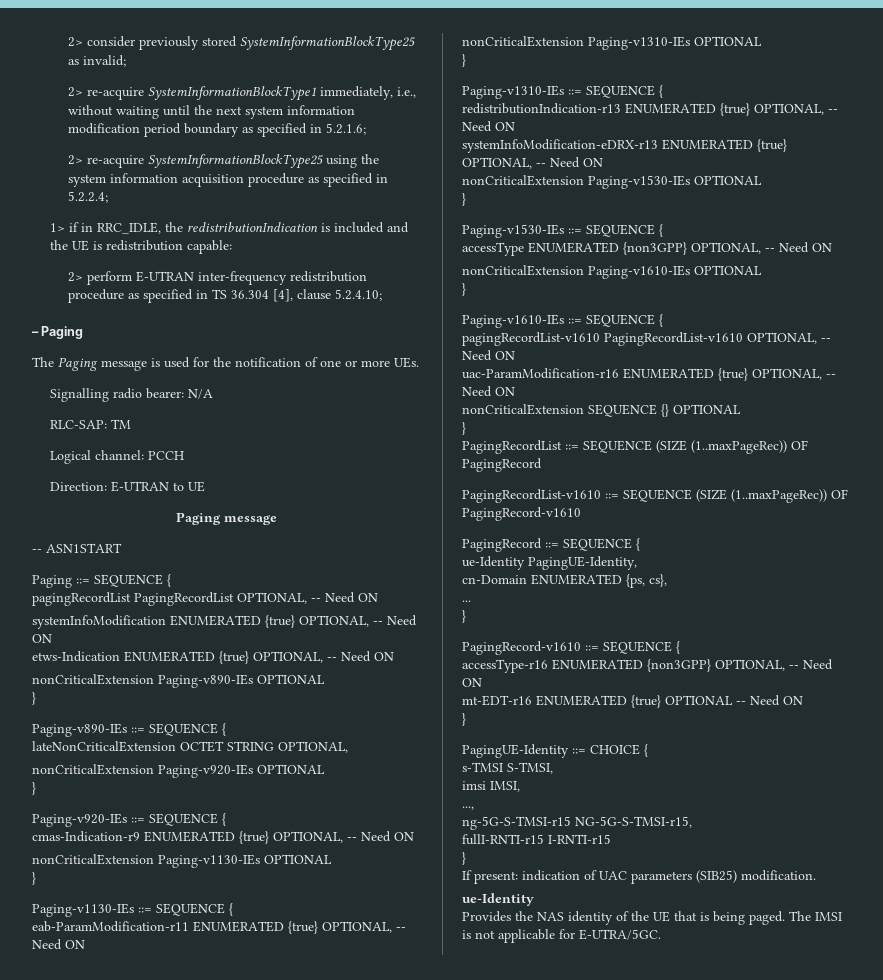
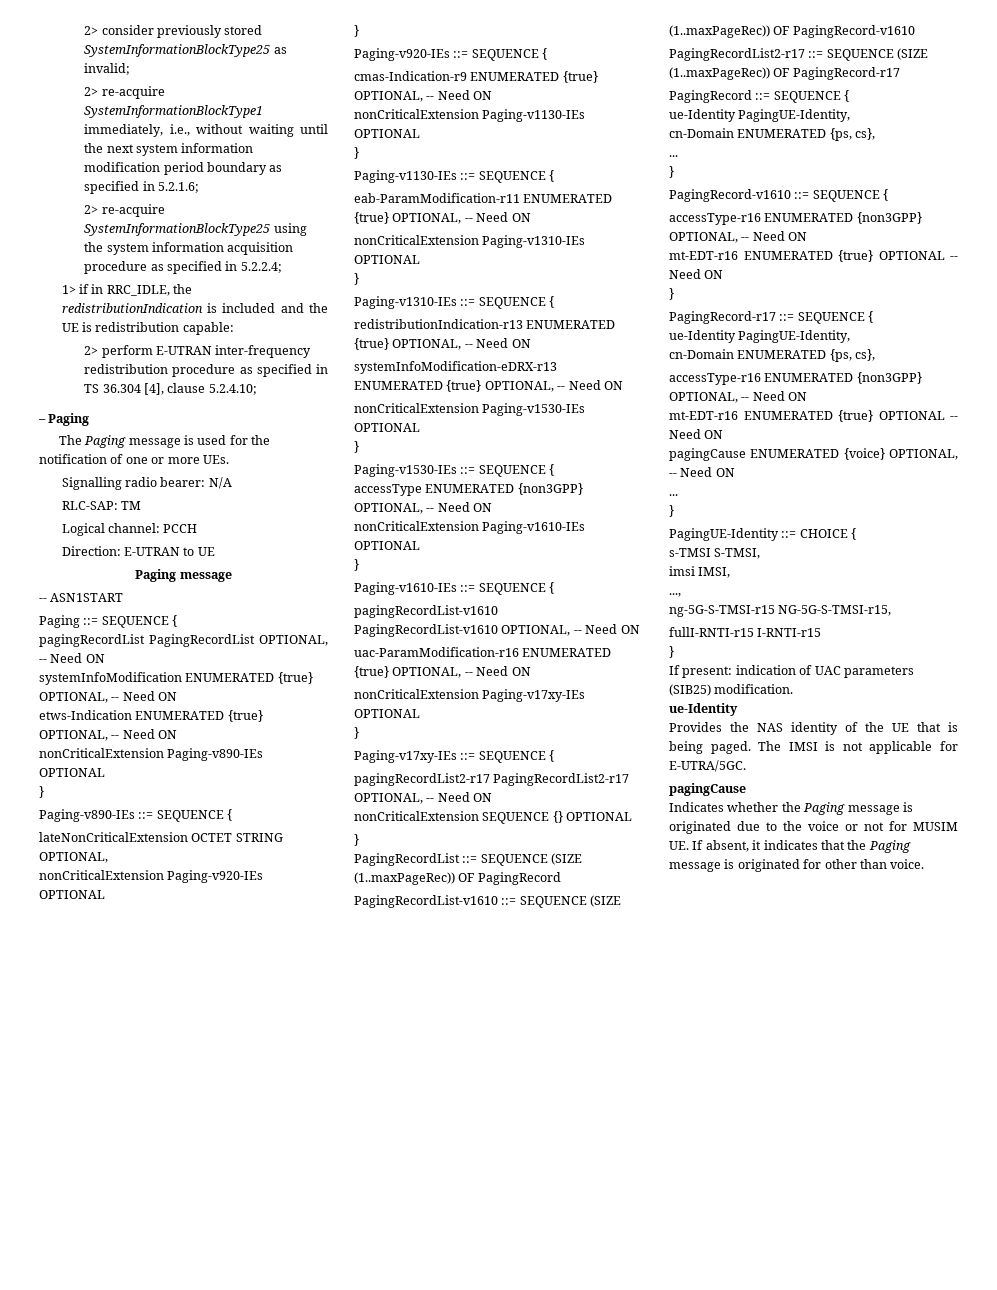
+ nonCriticalExtension Paging-v17xy-IEs OPTIONAL
+ }
+ Paging-v17xy-IEs ::= SEQUENCE {
+ pagingRecordList2-r17 PagingRecordList2-r17 OPTIONAL, -- Need ON
+ PagingRecordList2-r17 ::= SEQUENCE (SIZE (1..maxPageRec)) OF PagingRecord-r17
+ PagingRecord-r17 ::= SEQUENCE {
+ ue-Identity PagingUE-Identity,
+ cn-Domain ENUMERATED {ps, cs},
+ accessType-r16 ENUMERATED {non3GPP} OPTIONAL, -- Need ON
+ mt-EDT-r16 ENUMERATED {true} OPTIONAL -- Need ON
+ pagingCause ENUMERATED {voice} OPTIONAL, -- Need ON
+ ...
+ }
  The IMSI is not applicable for E-UTRA/5GC.
+ pagingCause
+ Indicates whether the Paging message is originated due to the voice or not for MUSIM UE. If absent, it indicates that the Paging message is originated for other than voice.

